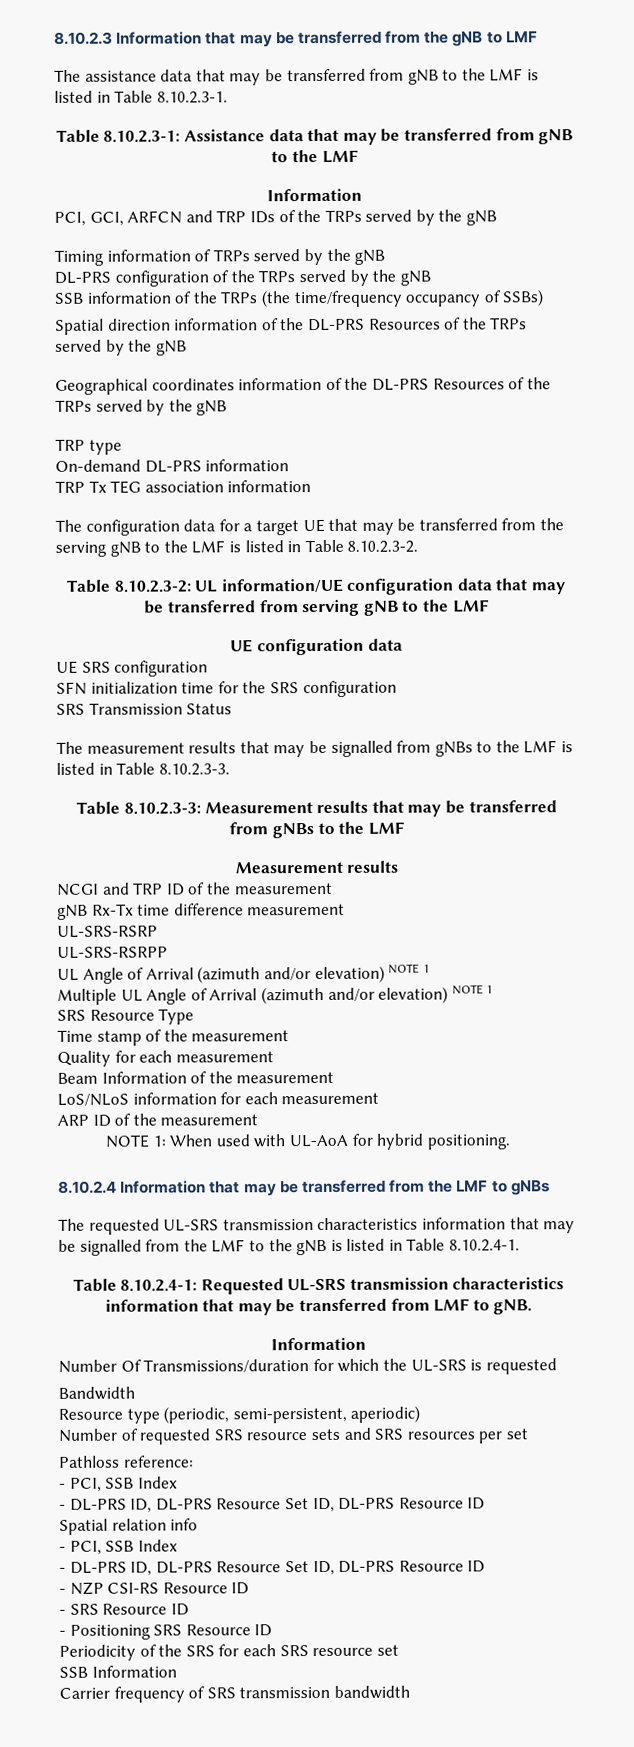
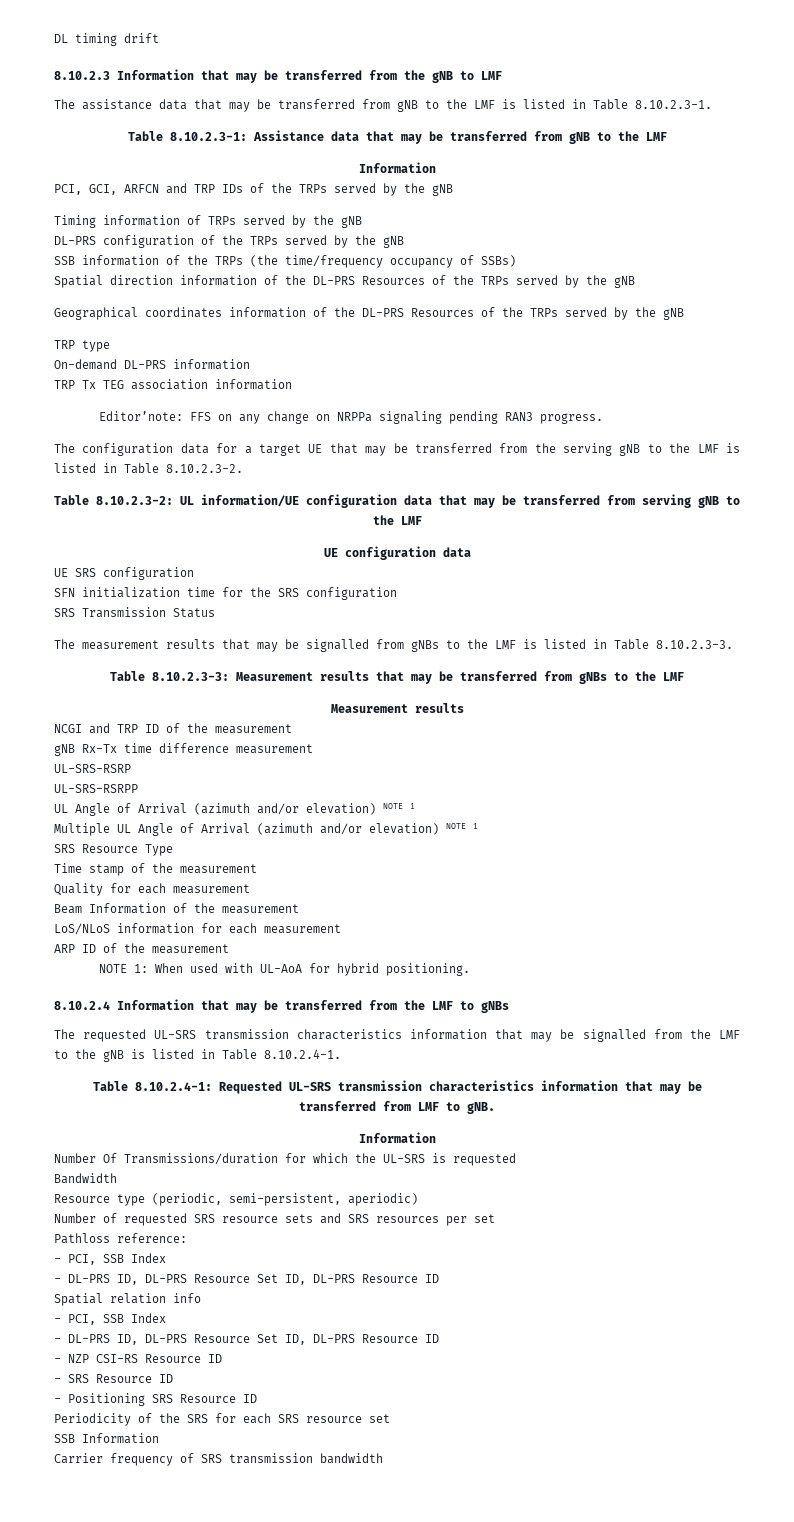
+ DL timing drift
+ Editor’note: FFS on any change on NRPPa signaling pending RAN3 progress.

